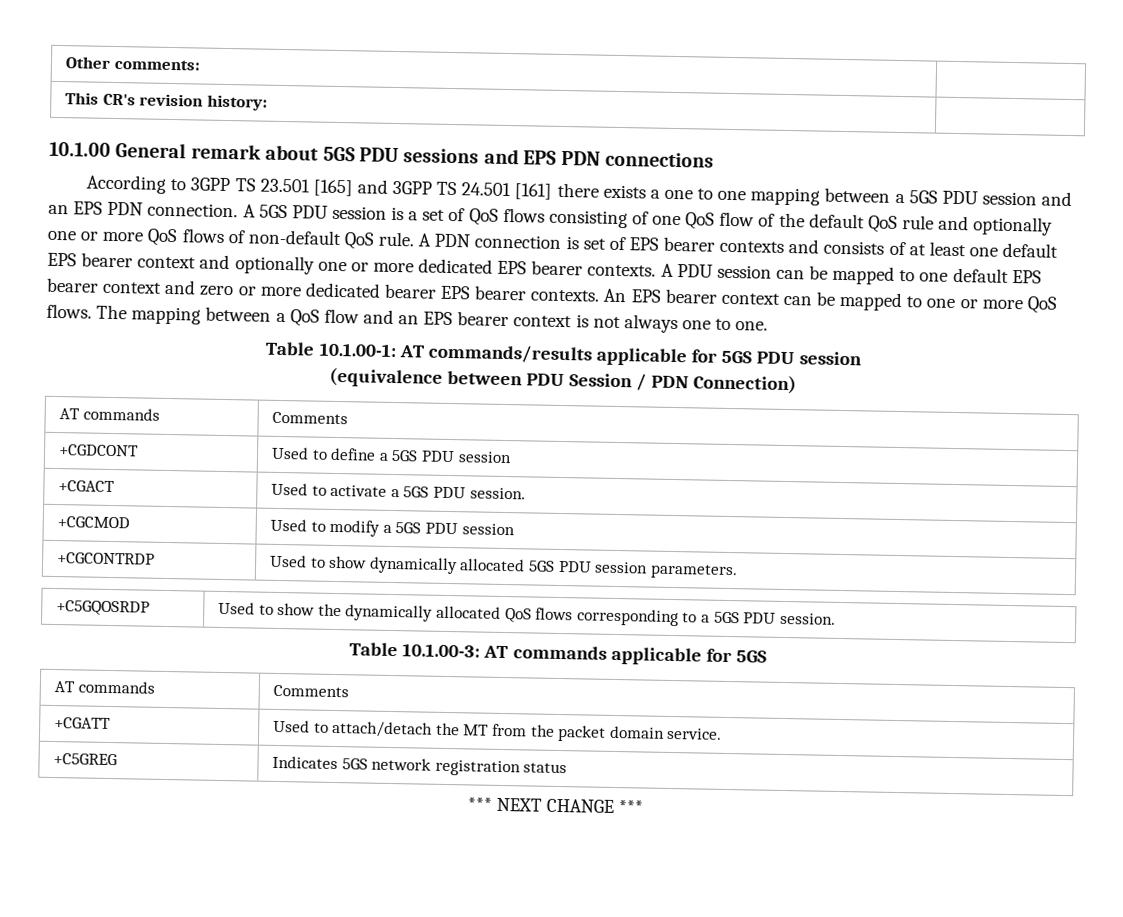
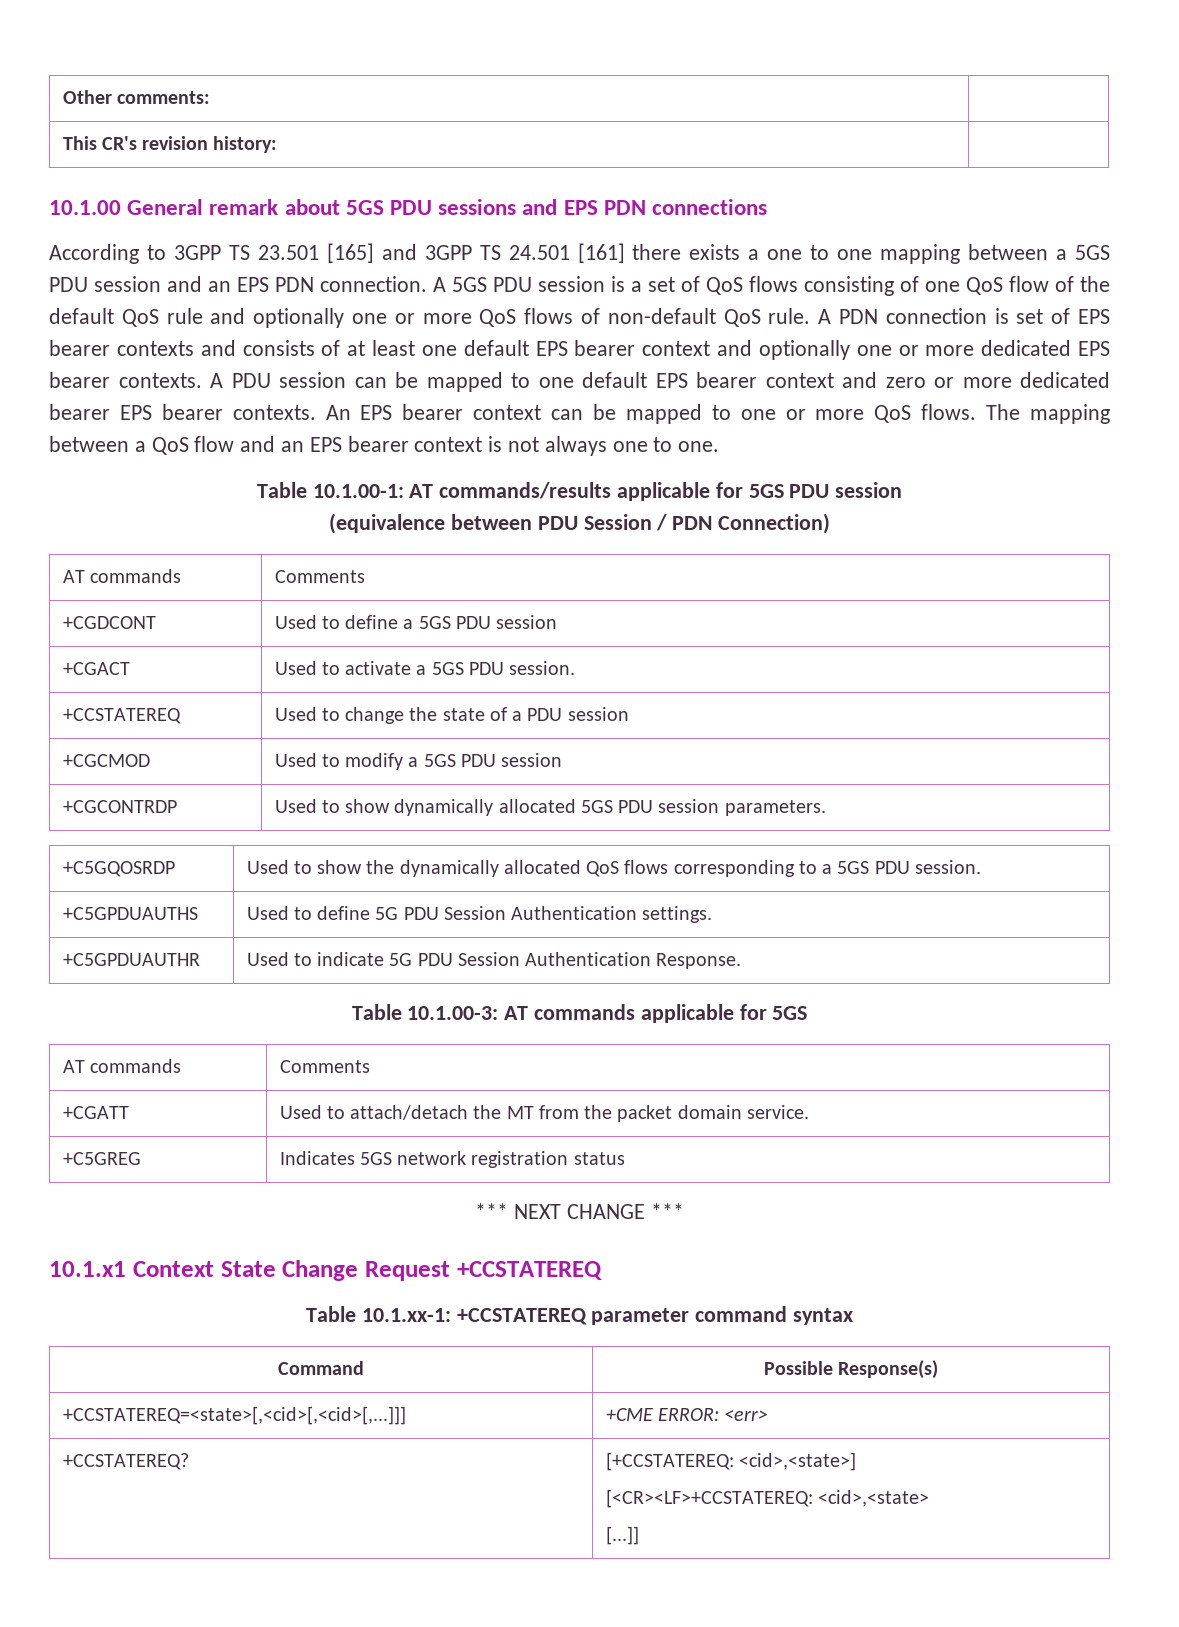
+ +CCSTATEREQ | Used to change the state of a PDU session
+ +C5GPDUAUTHS | Used to define 5G PDU Session Authentication settings.
+ +C5GPDUAUTHR | Used to indicate 5G PDU Session Authentication Response.
+ 10.1.x1 Context State Change Request +CCSTATEREQ
+ Table 10.1.xx-1: +CCSTATEREQ parameter command syntax
+ Command | Possible Response(s)
+ +CCSTATEREQ=<state>[,<cid>[,<cid>[,...]]] | +CME ERROR: <err>
+ +CCSTATEREQ? | [+CCSTATEREQ: <cid>,<state>]
+ [<CR><LF>+CCSTATEREQ: <cid>,<state>
+ [...]]

